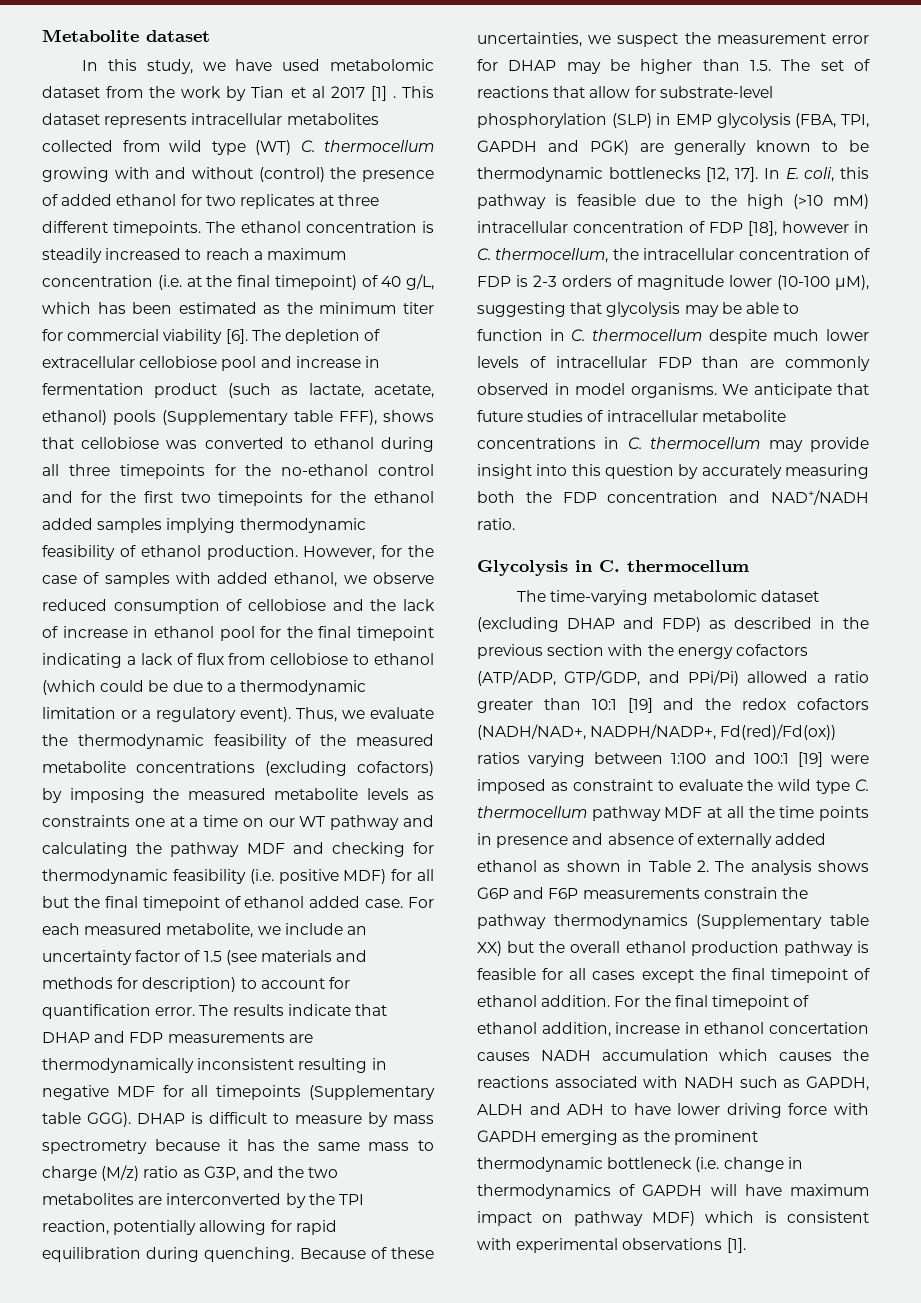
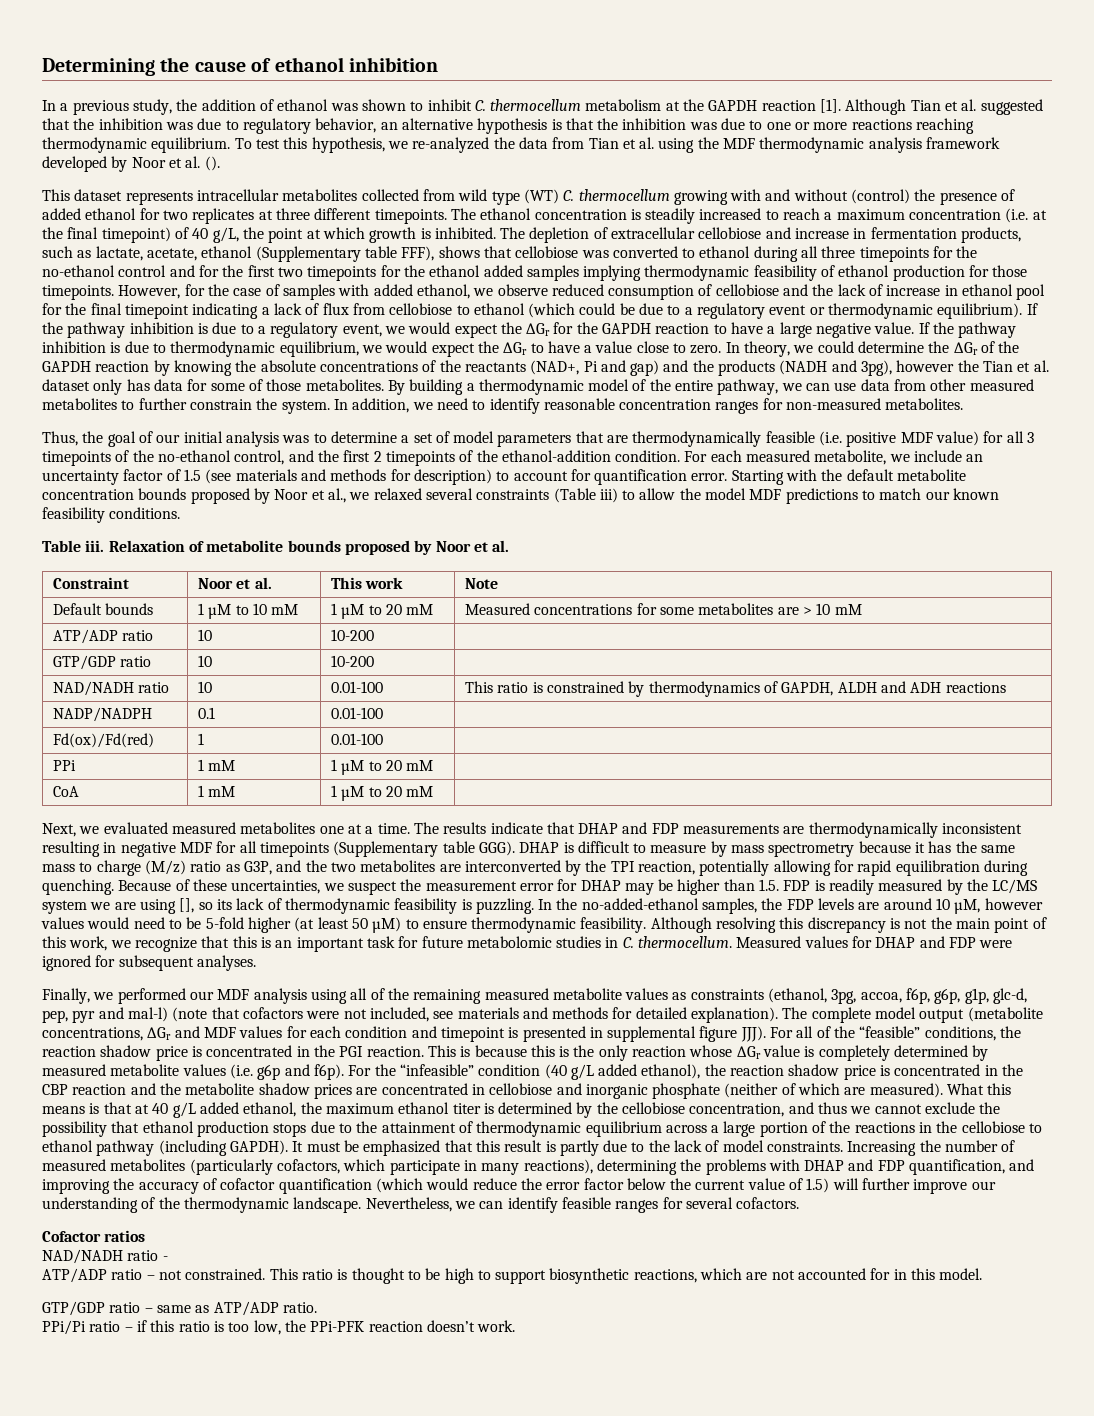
- Metabolite dataset
- In this study, we have used metabolomic dataset from the work by Tian et al 2017 [1] . This dataset represents intracellular metabolites collected from wild type (WT) C. thermocellum growing with and without (control) the presence of added ethanol for two replicates at three different timepoints.
+ Determining the cause of ethanol inhibition
+ In a previous study, the addition of ethanol was shown to inhibit C. thermocellum metabolism at the GAPDH reaction [1]. Although Tian et al. suggested that the inhibition was due to regulatory behavior, an alternative hypothesis is that the inhibition was due to one or more reactions reaching thermodynamic equilibrium. To test this hypothesis, we re-analyzed the data from Tian et al. using the MDF thermodynamic analysis framework developed by Noor et al. ().
+ This dataset represents intracellular metabolites collected from wild type (WT) C. thermocellum growing with and without (control) the presence of added ethanol for two replicates at three different timepoints.
- The ethanol concentration is steadily increased to reach a maximum concentration (i.e. at the final timepoint) of 40 g/L, which has been estimated as the minimum titer for commercial viability [6].
+ The ethanol concentration is steadily increased to reach a maximum concentration (i.e. at the final timepoint) of 40 g/L, the point at which growth is inhibited.
- The depletion of extracellular cellobiose pool and increase in fermentation product (such as lactate, acetate, ethanol) pools (Supplementary table FFF), shows that cellobiose was converted to ethanol during all three timepoints for the no-ethanol control and for the first two timepoints for the ethanol added samples implying thermodynamic feasibility of ethanol production.
+ The depletion of extracellular cellobiose and increase in fermentation products, such as lactate, acetate, ethanol (Supplementary table FFF), shows that cellobiose was converted to ethanol during all three timepoints for the no-ethanol control and for the first two timepoints for the ethanol added samples implying thermodynamic feasibility of ethanol production for those timepoints.
- However, for the case of samples with added ethanol, we observe reduced consumption of cellobiose and the lack of increase in ethanol pool for the final timepoint indicating a lack of flux from cellobiose to ethanol (which could be due to a thermodynamic limitation or a regulatory event). Thus, we evaluate the thermodynamic feasibility of the measured metabolite concentrations (excluding cofactors) by imposing the measured metabolite levels as constraints one at a time on our WT pathway and calculating the pathway MDF and checking for thermodynamic feasibility (i.e. positive MDF) for all but the final timepoint of ethanol added case.
+ However, for the case of samples with added ethanol, we observe reduced consumption of cellobiose and the lack of increase in ethanol pool for the final timepoint indicating a lack of flux from cellobiose to ethanol (which could be due to a regulatory event or thermodynamic equilibrium). If the pathway inhibition is due to a regulatory event, we would expect the ∆Gr for the GAPDH reaction to have a large negative value. If the pathway inhibition is due to thermodynamic equilibrium, we would expect the ∆Gr to have a value close to zero. In theory, we could determine the ∆Gr of the GAPDH reaction by knowing the absolute concentrations of the reactants (NAD+, Pi and gap) and the products (NADH and 3pg), however the Tian et al. dataset only has data for some of those metabolites. By building a thermodynamic model of the entire pathway, we can use data from other measured metabolites to further constrain the system. In addition, we need to identify reasonable concentration ranges for non-measured metabolites.
+ Thus, the goal of our initial analysis was to determine a set of model parameters that are thermodynamically feasible (i.e. positive MDF value) for all 3 timepoints of the no-ethanol control, and the first 2 timepoints of the ethanol-addition condition.
+ Starting with the default metabolite concentration bounds proposed by Noor et al., we relaxed several constraints (Table iii) to allow the model MDF predictions to match our known feasibility conditions.
+ Table iii. Relaxation of metabolite bounds proposed by Noor et al.
+ Constraint | Noor et al. | This work | Note
+ Default bounds | 1 µM to 10 mM | 1 µM to 20 mM | Measured concentrations for some metabolites are > 10 mM
+ ATP/ADP ratio | 10 | 10-200 |
+ GTP/GDP ratio | 10 | 10-200 |
+ NAD/NADH ratio | 10 | 0.01-100 | This ratio is constrained by thermodynamics of GAPDH, ALDH and ADH reactions
+ NADP/NADPH | 0.1 | 0.01-100 |
+ Fd(ox)/Fd(red) | 1 | 0.01-100 |
+ PPi | 1 mM | 1 µM to 20 mM |
+ CoA | 1 mM | 1 µM to 20 mM |
+ Next, we evaluated measured metabolites one at a time.
- Because of these uncertainties, we suspect the measurement error for DHAP may be higher than 1.5. The set of reactions that allow for substrate-level phosphorylation (SLP) in EMP glycolysis (FBA, TPI, GAPDH and PGK) are generally known to be thermodynamic bottlenecks [12, 17]. In E. coli, this pathway is feasible due to the high (>10 mM) intracellular concentration of FDP [18], however in C. thermocellum, the intracellular concentration of FDP is 2-3 orders of magnitude lower (10-100 µM), suggesting that glycolysis may be able to function in C. thermocellum despite much lower levels of intracellular FDP than are commonly observed in model organisms. We anticipate that future studies of intracellular metabolite concentrations in C. thermocellum may provide insight into this question by accurately measuring both the FDP concentration and NAD+/NADH ratio.
- Glycolysis in C. thermocellum
- The time-varying metabolomic dataset (excluding DHAP and FDP) as described in the previous section with the energy cofactors (ATP/ADP, GTP/GDP, and PPi/Pi) allowed a ratio greater than 10:1 [19] and the redox cofactors (NADH/NAD+, NADPH/NADP+, Fd(red)/Fd(ox)) ratios varying between 1:100 and 100:1 [19] were imposed as constraint to evaluate the wild type C. thermocellum pathway MDF at all the time points in presence and absence of externally added ethanol as shown in Table 2. The analysis shows G6P and F6P measurements constrain the pathway thermodynamics (Supplementary table XX) but the overall ethanol production pathway is feasible for all cases except the final timepoint of ethanol addition. For the final timepoint of ethanol addition, increase in ethanol concertation causes NADH accumulation which causes the reactions associated with NADH such as GAPDH, ALDH and ADH to have lower driving force with GAPDH emerging as the prominent thermodynamic bottleneck (i.e. change in thermodynamics of GAPDH will have maximum impact on pathway MDF) which is consistent with experimental observations [1].
+ Because of these uncertainties, we suspect the measurement error for DHAP may be higher than 1.5. FDP is readily measured by the LC/MS system we are using [], so its lack of thermodynamic feasibility is puzzling. In the no-added-ethanol samples, the FDP levels are around 10 µM, however values would need to be 5-fold higher (at least 50 µM) to ensure thermodynamic feasibility. Although resolving this discrepancy is not the main point of this work, we recognize that this is an important task for future metabolomic studies in C. thermocellum. Measured values for DHAP and FDP were ignored for subsequent analyses.
+ Finally, we performed our MDF analysis using all of the remaining measured metabolite values as constraints (ethanol, 3pg, accoa, f6p, g6p, g1p, glc-d, pep, pyr and mal-l) (note that cofactors were not included, see materials and methods for detailed explanation). The complete model output (metabolite concentrations, ∆Gr and MDF values for each condition and timepoint is presented in supplemental figure JJJ). For all of the “feasible” conditions, the reaction shadow price is concentrated in the PGI reaction. This is because this is the only reaction whose ∆Gr value is completely determined by measured metabolite values (i.e. g6p and f6p). For the “infeasible” condition (40 g/L added ethanol), the reaction shadow price is concentrated in the CBP reaction and the metabolite shadow prices are concentrated in cellobiose and inorganic phosphate (neither of which are measured). What this means is that at 40 g/L added ethanol, the maximum ethanol titer is determined by the cellobiose concentration, and thus we cannot exclude the possibility that ethanol production stops due to the attainment of thermodynamic equilibrium across a large portion of the reactions in the cellobiose to ethanol pathway (including GAPDH). It must be emphasized that this result is partly due to the lack of model constraints. Increasing the number of measured metabolites (particularly cofactors, which participate in many reactions), determining the problems with DHAP and FDP quantification, and improving the accuracy of cofactor quantification (which would reduce the error factor below the current value of 1.5) will further improve our understanding of the thermodynamic landscape. Nevertheless, we can identify feasible ranges for several cofactors.
+ Cofactor ratios
+ NAD/NADH ratio -
+ ATP/ADP ratio – not constrained. This ratio is thought to be high to support biosynthetic reactions, which are not accounted for in this model.
+ GTP/GDP ratio – same as ATP/ADP ratio.
+ PPi/Pi ratio – if this ratio is too low, the PPi-PFK reaction doesn’t work.

